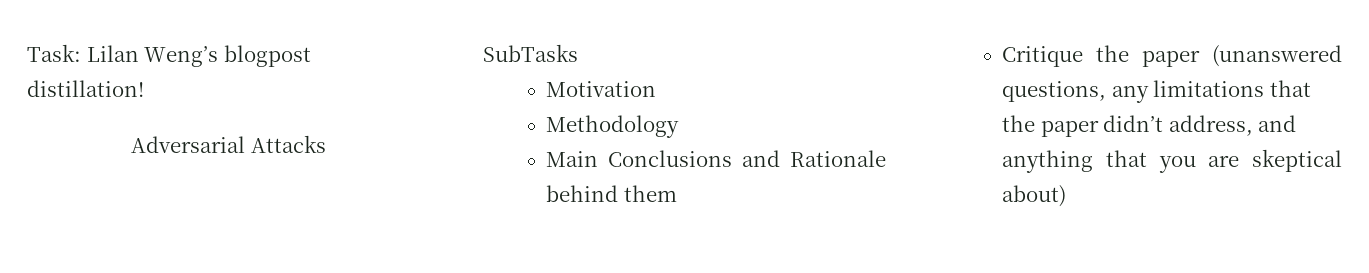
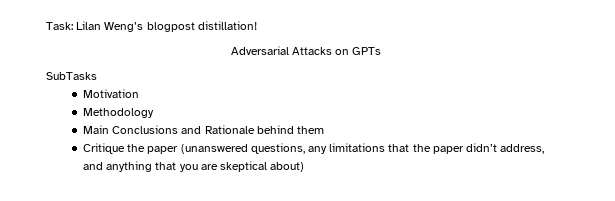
- Adversarial Attacks
+ Adversarial Attacks on GPTs

